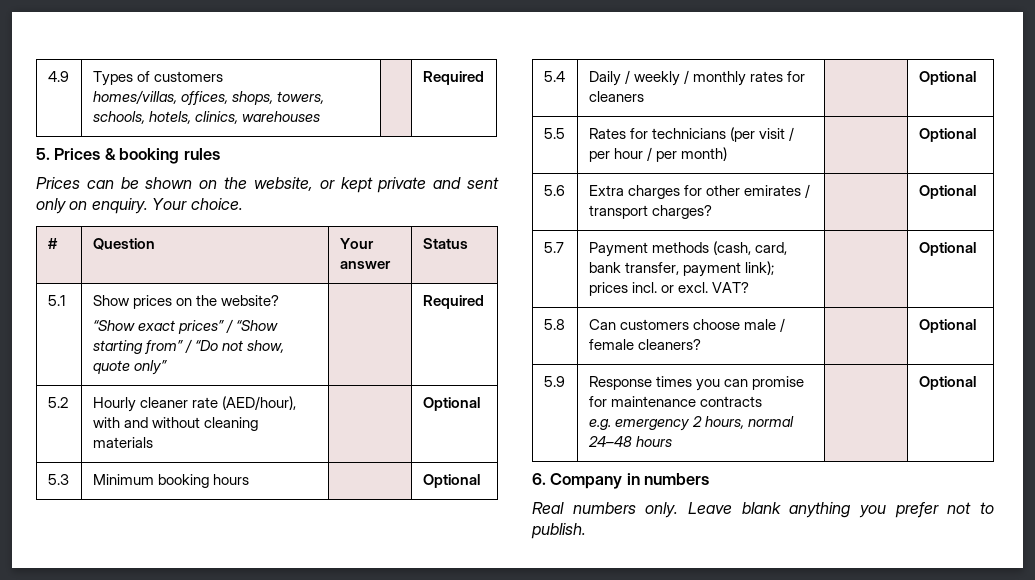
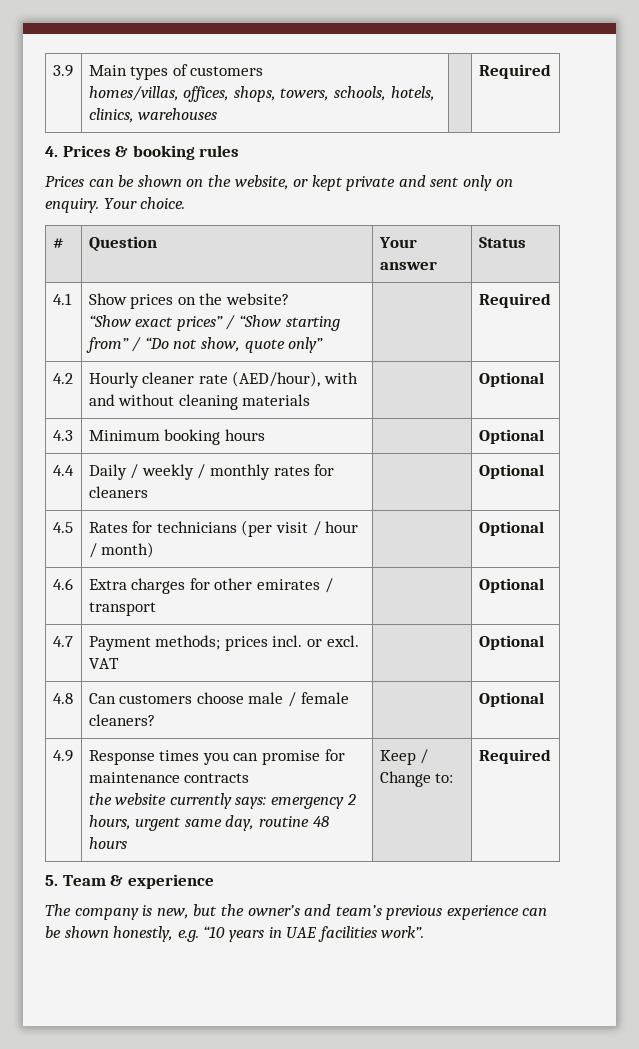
- 4.9 | Types of customers
+ 3.9 | Main types of customers
- 5. Prices & booking rules
+ 4. Prices & booking rules
- 5.1 | Show prices on the website?
+ 4.1 | Show prices on the website?
- 5.2 | Hourly cleaner rate (AED/hour), with and without cleaning materials | | Optional
+ 4.2 | Hourly cleaner rate (AED/hour), with and without cleaning materials | | Optional
- 5.3 | Minimum booking hours | | Optional
+ 4.3 | Minimum booking hours | | Optional
- 5.4 | Daily / weekly / monthly rates for cleaners | | Optional
+ 4.4 | Daily / weekly / monthly rates for cleaners | | Optional
- 5.5 | Rates for technicians (per visit / per hour / per month) | | Optional
+ 4.5 | Rates for technicians (per visit / hour / month) | | Optional
- 5.6 | Extra charges for other emirates / transport charges? | | Optional
- 5.7 | Payment methods (cash, card, bank transfer, payment link); prices incl. or excl. VAT? | | Optional
- 5.8 | Can customers choose male / female cleaners? | | Optional
+ 4.6 | Extra charges for other emirates / transport | | Optional
+ 4.7 | Payment methods; prices incl. or excl. VAT | | Optional
+ 4.8 | Can customers choose male / female cleaners? | | Optional
- 5.9 | Response times you can promise for maintenance contracts
- e.g. emergency 2 hours, normal 24–48 hours | | Optional
- 6. Company in numbers
- Real numbers only. Leave blank anything you prefer not to publish.
+ 4.9 | Response times you can promise for maintenance contracts
+ the website currently says: emergency 2 hours, urgent same day, routine 48 hours | Keep / Change to: | Required
+ 5. Team & experience
+ The company is new, but the owner’s and team’s previous experience can be shown honestly, e.g. “10 years in UAE facilities work”.

